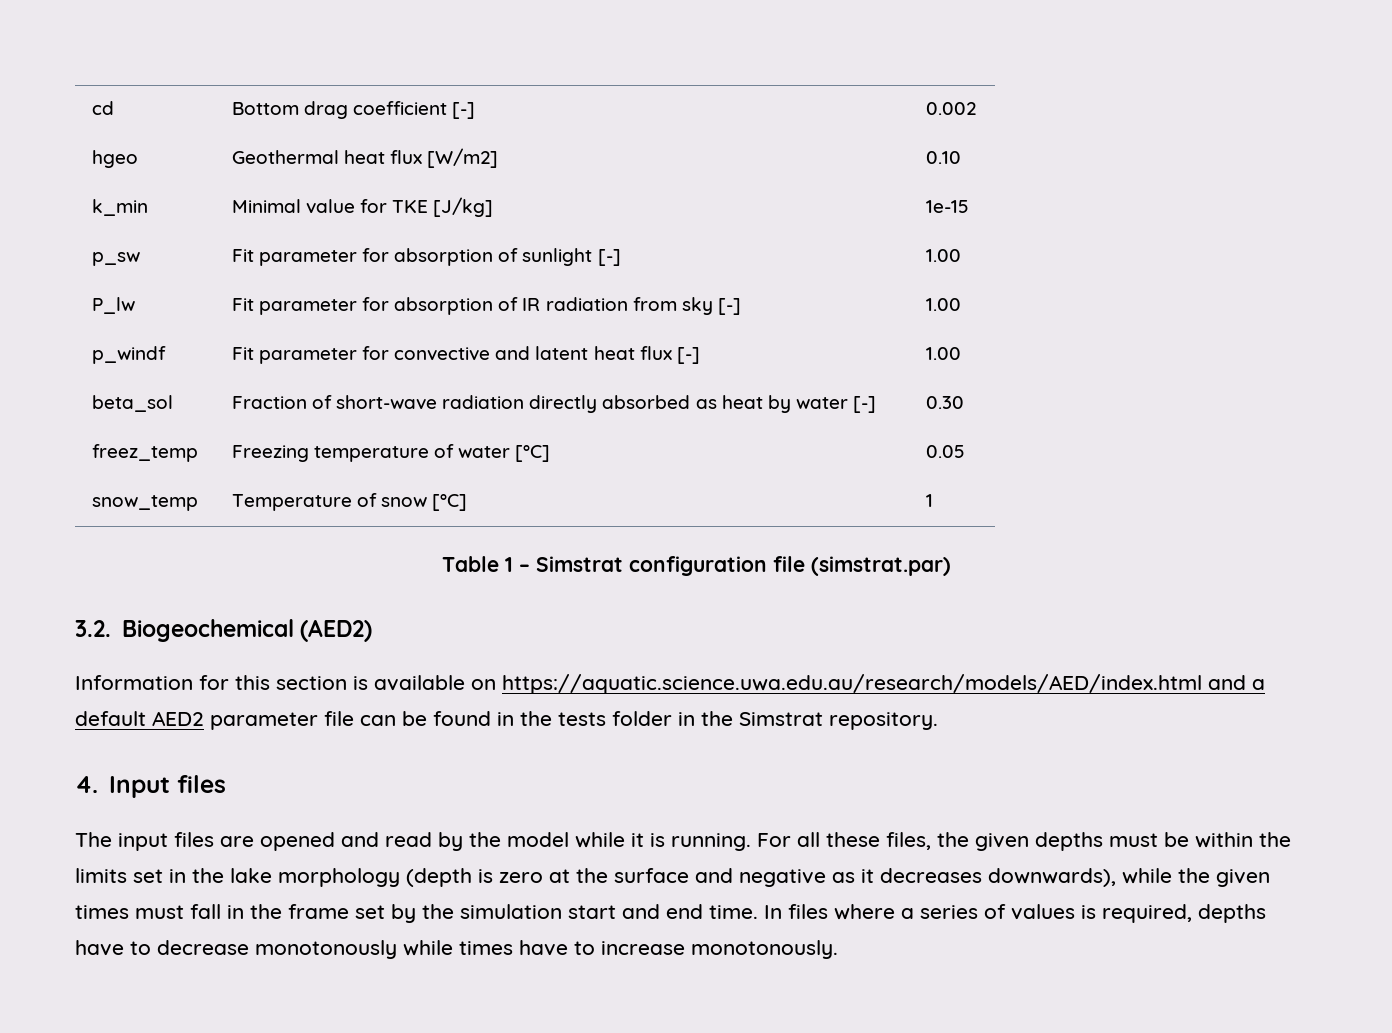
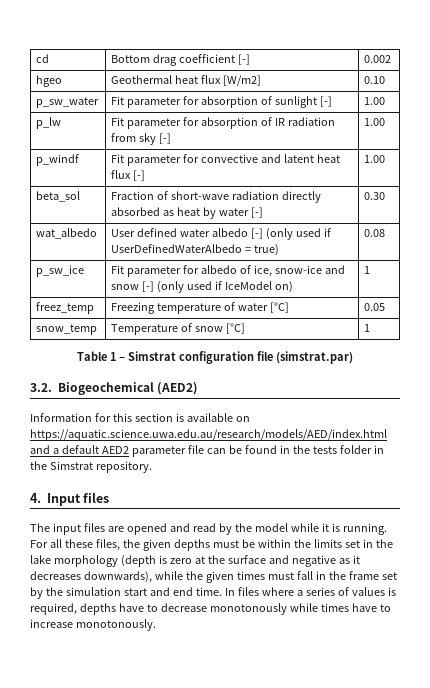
- k_min | Minimal value for TKE [J/kg] | 1e-15
- p_sw | Fit parameter for absorption of sunlight [-] | 1.00
+ p_sw_water | Fit parameter for absorption of sunlight [-] | 1.00
- P_lw | Fit parameter for absorption of IR radiation from sky [-] | 1.00
+ p_lw | Fit parameter for absorption of IR radiation from sky [-] | 1.00
+ wat_albedo | User defined water albedo [-] (only used if UserDefinedWaterAlbedo = true) | 0.08
+ p_sw_ice | Fit parameter for albedo of ice, snow-ice and snow [-] (only used if IceModel on) | 1

